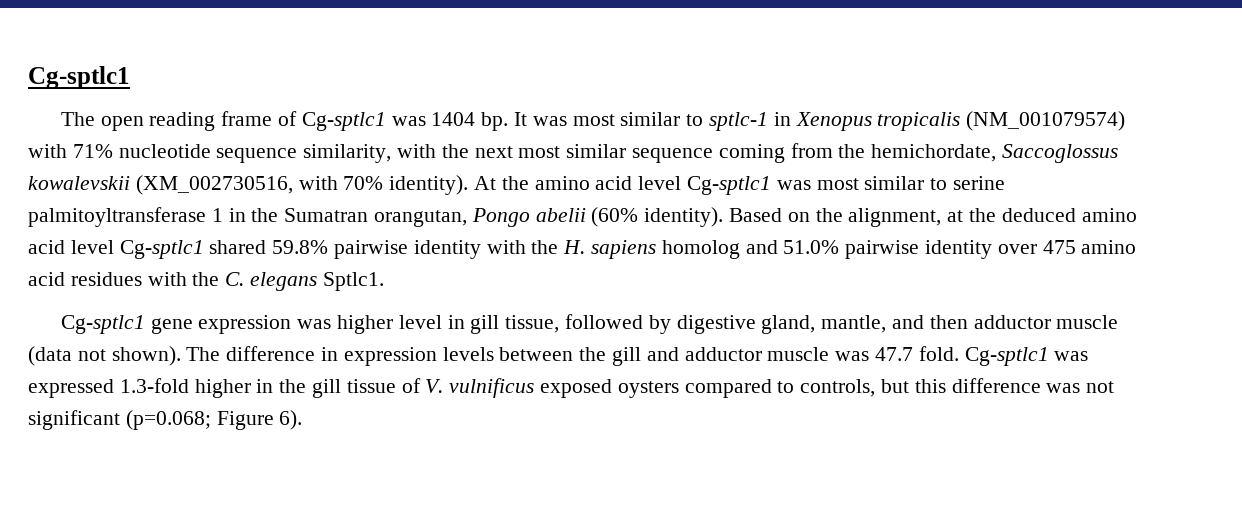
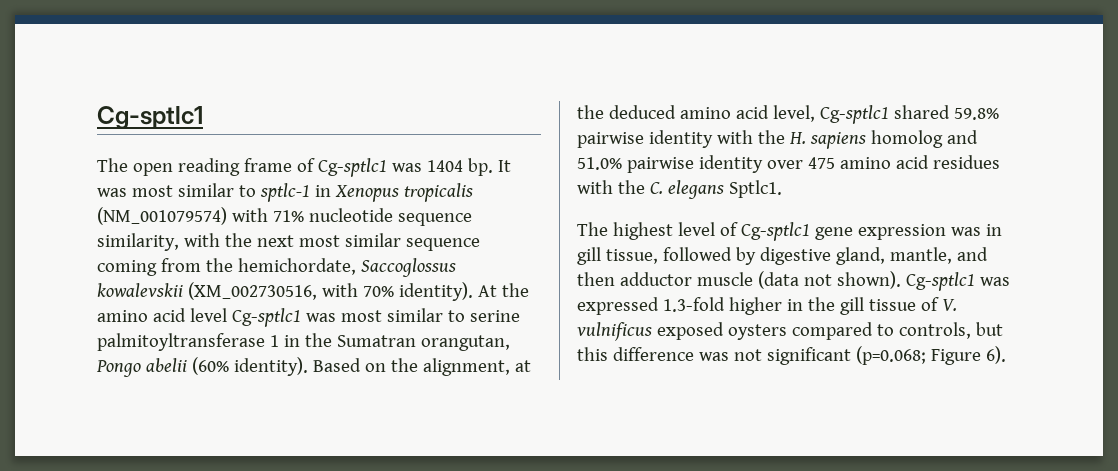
- Based on the alignment, at the deduced amino acid level Cg-sptlc1 shared 59.8% pairwise identity with the H. sapiens homolog and 51.0% pairwise identity over 475 amino acid residues with the C. elegans Sptlc1.
+ Based on the alignment, at the deduced amino acid level, Cg-sptlc1 shared 59.8% pairwise identity with the H. sapiens homolog and 51.0% pairwise identity over 475 amino acid residues with the C. elegans Sptlc1.
- Cg-sptlc1 gene expression was higher level in gill tissue, followed by digestive gland, mantle, and then adductor muscle (data not shown).
+ The highest level of Cg-sptlc1 gene expression was in gill tissue, followed by digestive gland, mantle, and then adductor muscle (data not shown).
- The difference in expression levels between the gill and adductor muscle was 47.7 fold.

